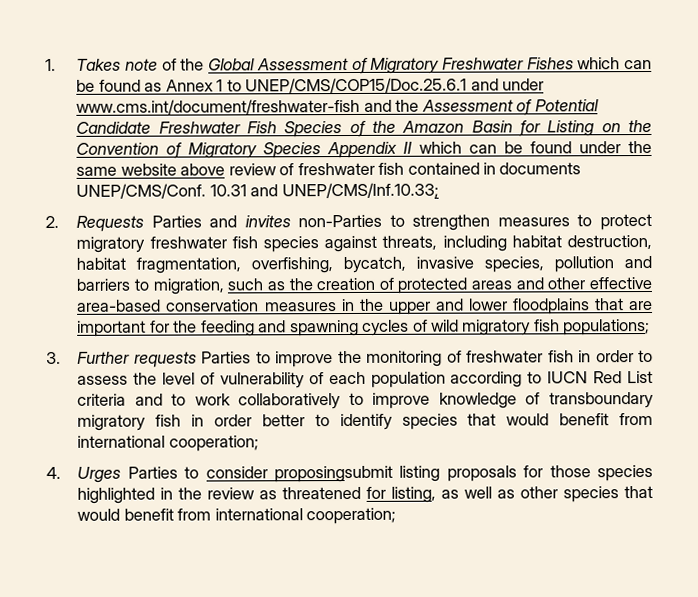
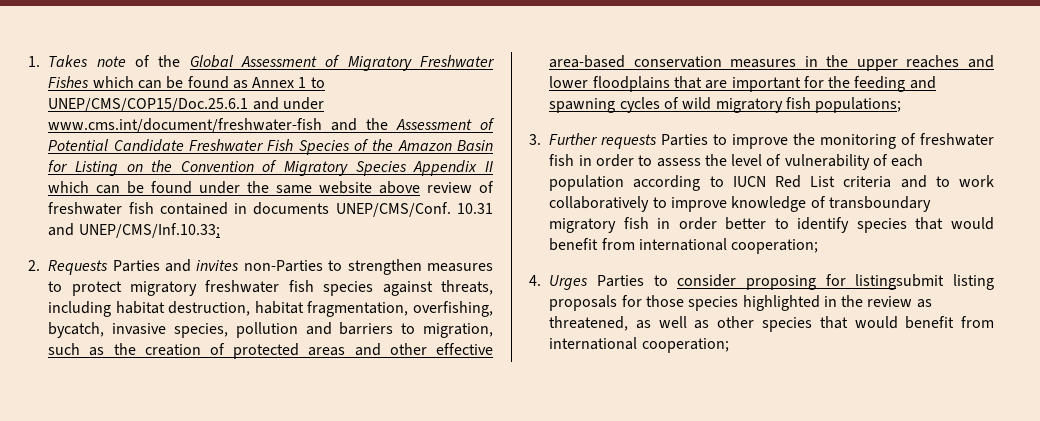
- 2. Requests Parties and invites non-Parties to strengthen measures to protect migratory freshwater fish species against threats, including habitat destruction, habitat fragmentation, overfishing, bycatch, invasive species, pollution and barriers to migration, such as the creation of protected areas and other effective area-based conservation measures in the upper and lower floodplains that are important for the feeding and spawning cycles of wild migratory fish populations;
+ 2. Requests Parties and invites non-Parties to strengthen measures to protect migratory freshwater fish species against threats, including habitat destruction, habitat fragmentation, overfishing, bycatch, invasive species, pollution and barriers to migration, such as the creation of protected areas and other effective area-based conservation measures in the upper reaches and lower floodplains that are important for the feeding and spawning cycles of wild migratory fish populations;
- 4. Urges Parties to consider proposingsubmit listing proposals for those species highlighted in the review as threatened for listing, as well as other species that would benefit from international cooperation;
+ 4. Urges Parties to consider proposing for listingsubmit listing proposals for those species highlighted in the review as threatened, as well as other species that would benefit from international cooperation;

